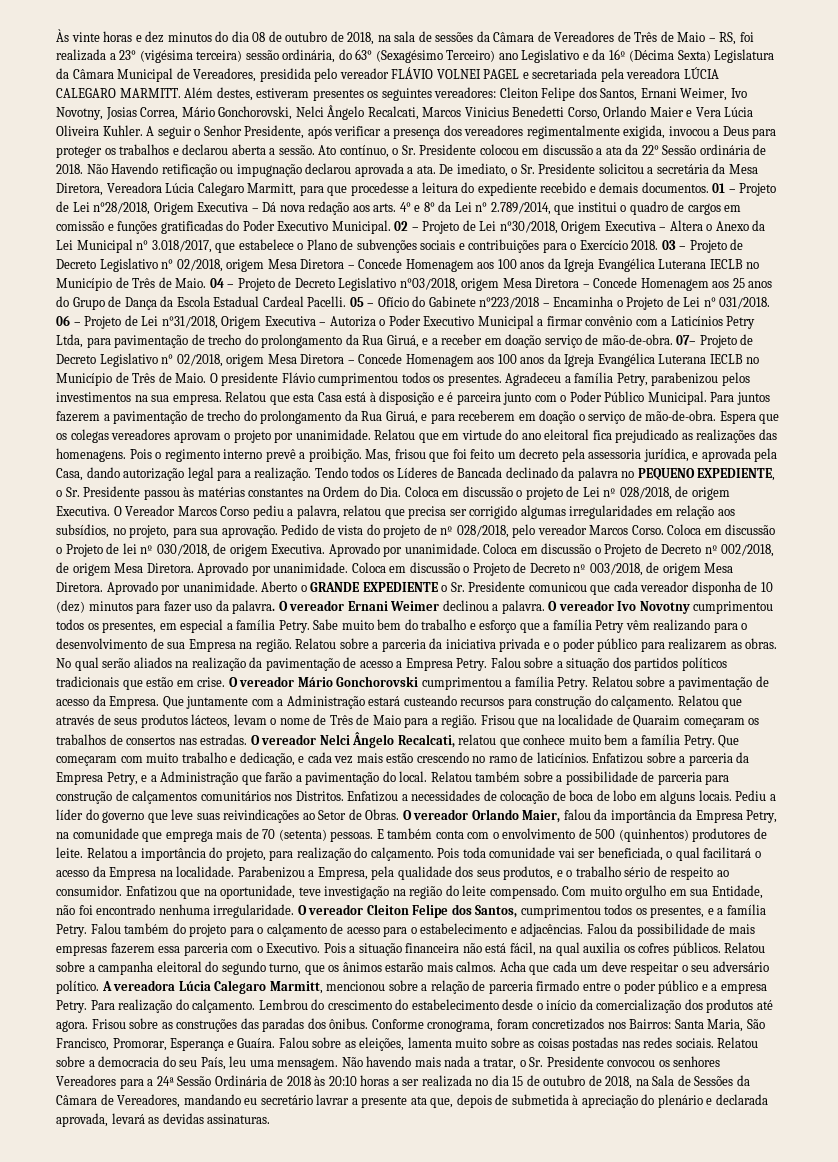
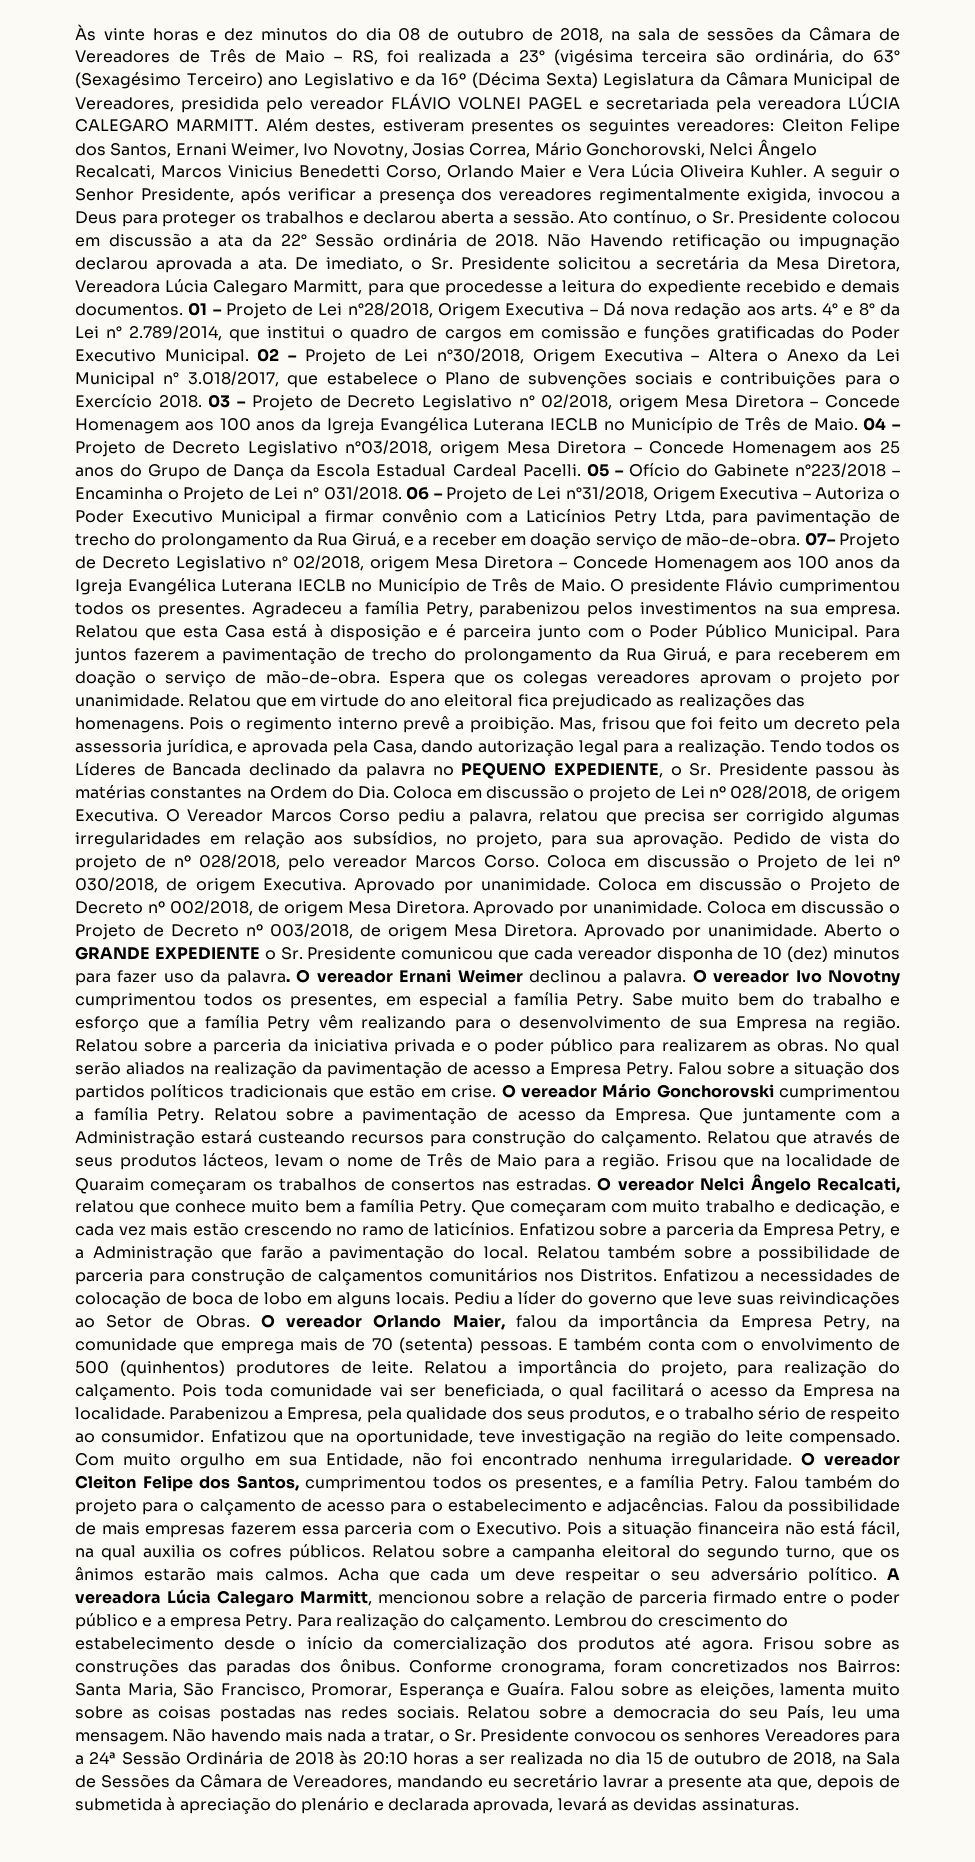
- Às vinte horas e dez minutos do dia 08 de outubro de 2018, na sala de sessões da Câmara de Vereadores de Três de Maio – RS, foi realizada a 23° (vigésima terceira) sessão ordinária, do 63° (Sexagésimo Terceiro) ano Legislativo e da 16º (Décima Sexta) Legislatura da Câmara Municipal de Vereadores, presidida pelo vereador FLÁVIO VOLNEI PAGEL e secretariada pela vereadora LÚCIA CALEGARO MARMITT.
+ Às vinte horas e dez minutos do dia 08 de outubro de 2018, na sala de sessões da Câmara de Vereadores de Três de Maio – RS, foi realizada a 23° (vigésima terceira são ordinária, do 63° (Sexagésimo Terceiro) ano Legislativo e da 16º (Décima Sexta) Legislatura da Câmara Municipal de Vereadores, presidida pelo vereador FLÁVIO VOLNEI PAGEL e secretariada pela vereadora LÚCIA CALEGARO MARMITT.

